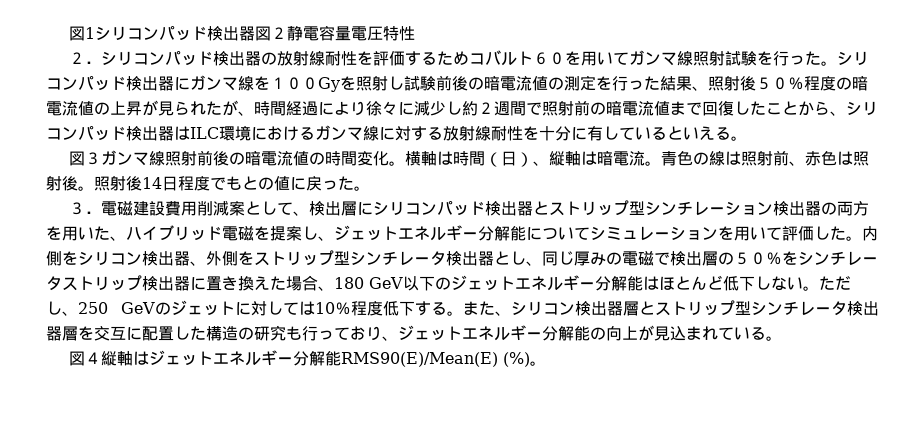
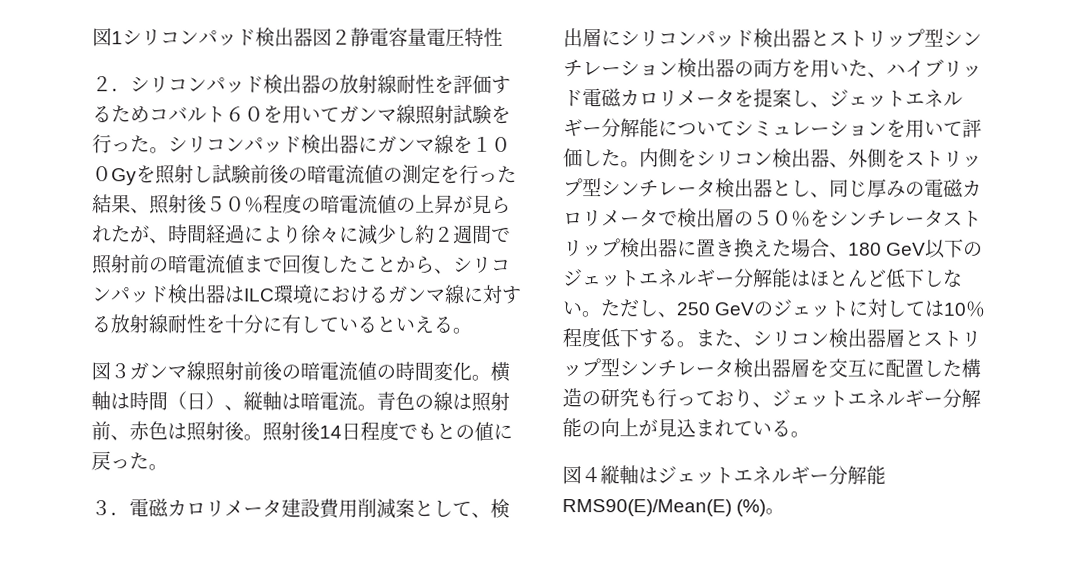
- ３．電磁建設費用削減案として、検出層にシリコンパッド検出器とストリップ型シンチレーション検出器の両方を用いた、ハイブリッド電磁を提案し、ジェットエネルギー分解能についてシミュレーションを用いて評価した。
+ ３．電磁カロリメータ建設費用削減案として、検出層にシリコンパッド検出器とストリップ型シンチレーション検出器の両方を用いた、ハイブリッド電磁カロリメータを提案し、ジェットエネルギー分解能についてシミュレーションを用いて評価した。
- 内側をシリコン検出器、外側をストリップ型シンチレータ検出器とし、同じ厚みの電磁で検出層の５０％をシンチレータストリップ検出器に置き換えた場合、180 GeV以下のジェットエネルギー分解能はほとんど低下しない。
+ 内側をシリコン検出器、外側をストリップ型シンチレータ検出器とし、同じ厚みの電磁カロリメータで検出層の５０％をシンチレータストリップ検出器に置き換えた場合、180 GeV以下のジェットエネルギー分解能はほとんど低下しない。

